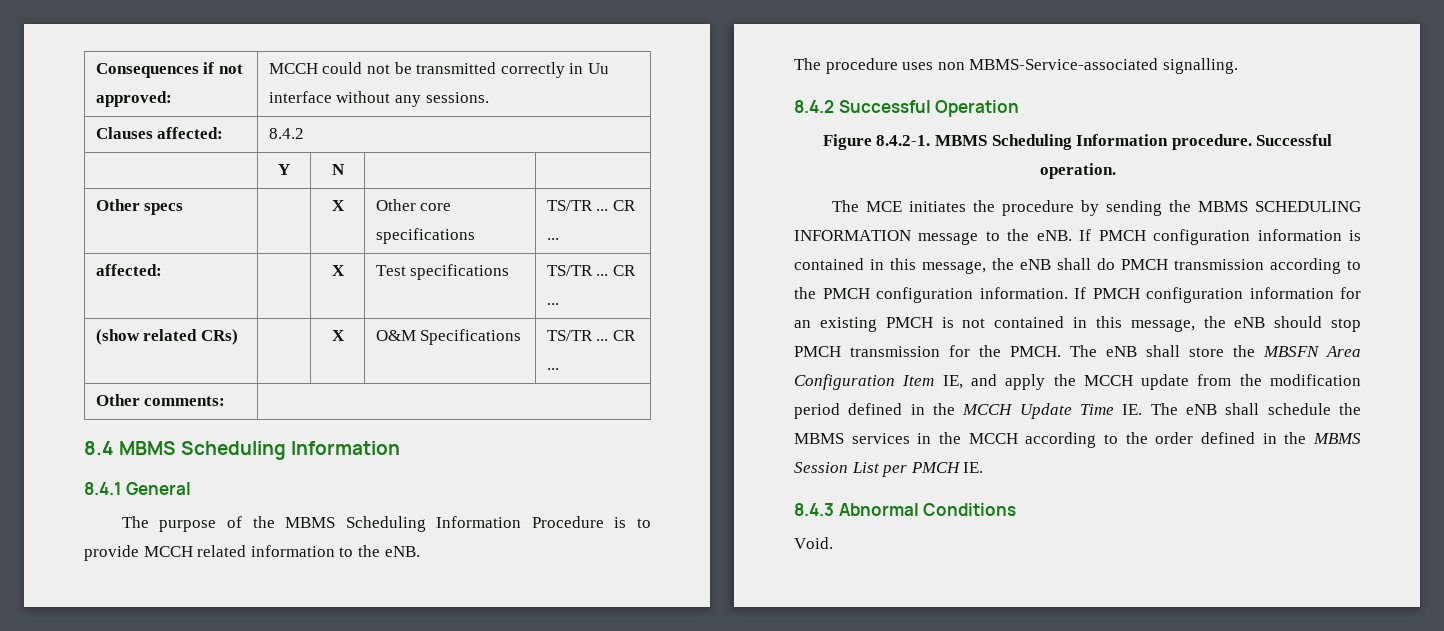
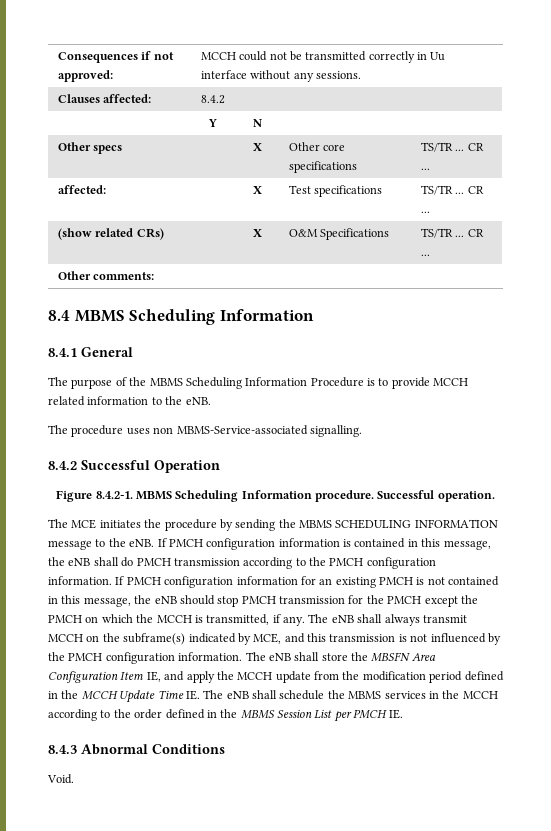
- If PMCH configuration information for an existing PMCH is not contained in this message, the eNB should stop PMCH transmission for the PMCH.
+ If PMCH configuration information for an existing PMCH is not contained in this message, the eNB should stop PMCH transmission for the PMCH except the PMCH on which the MCCH is transmitted, if any. The eNB shall always transmit MCCH on the subframe(s) indicated by MCE, and this transmission is not influenced by the PMCH configuration information.

